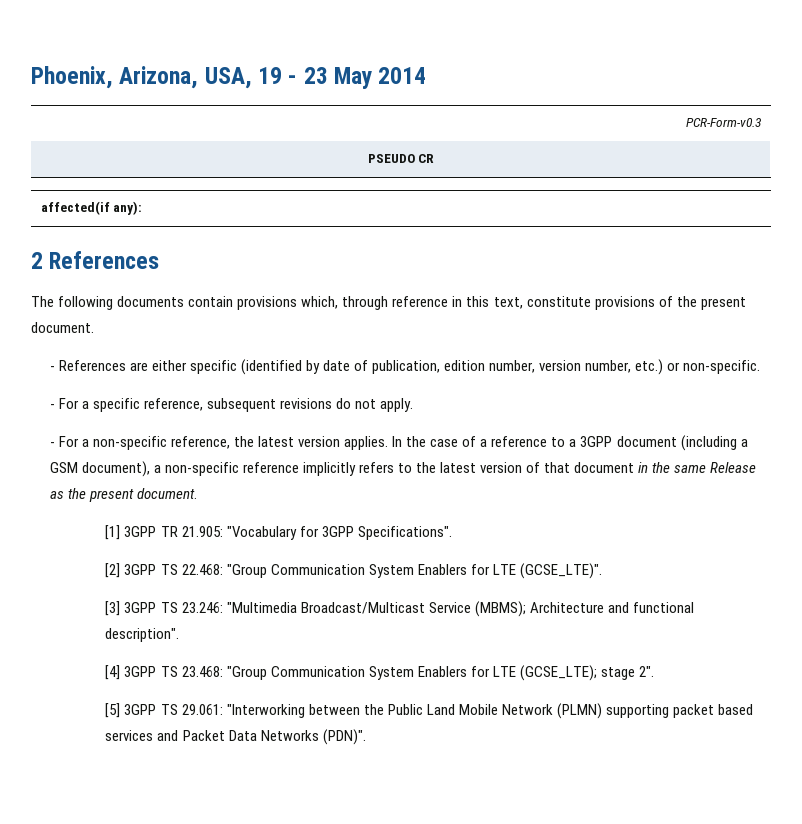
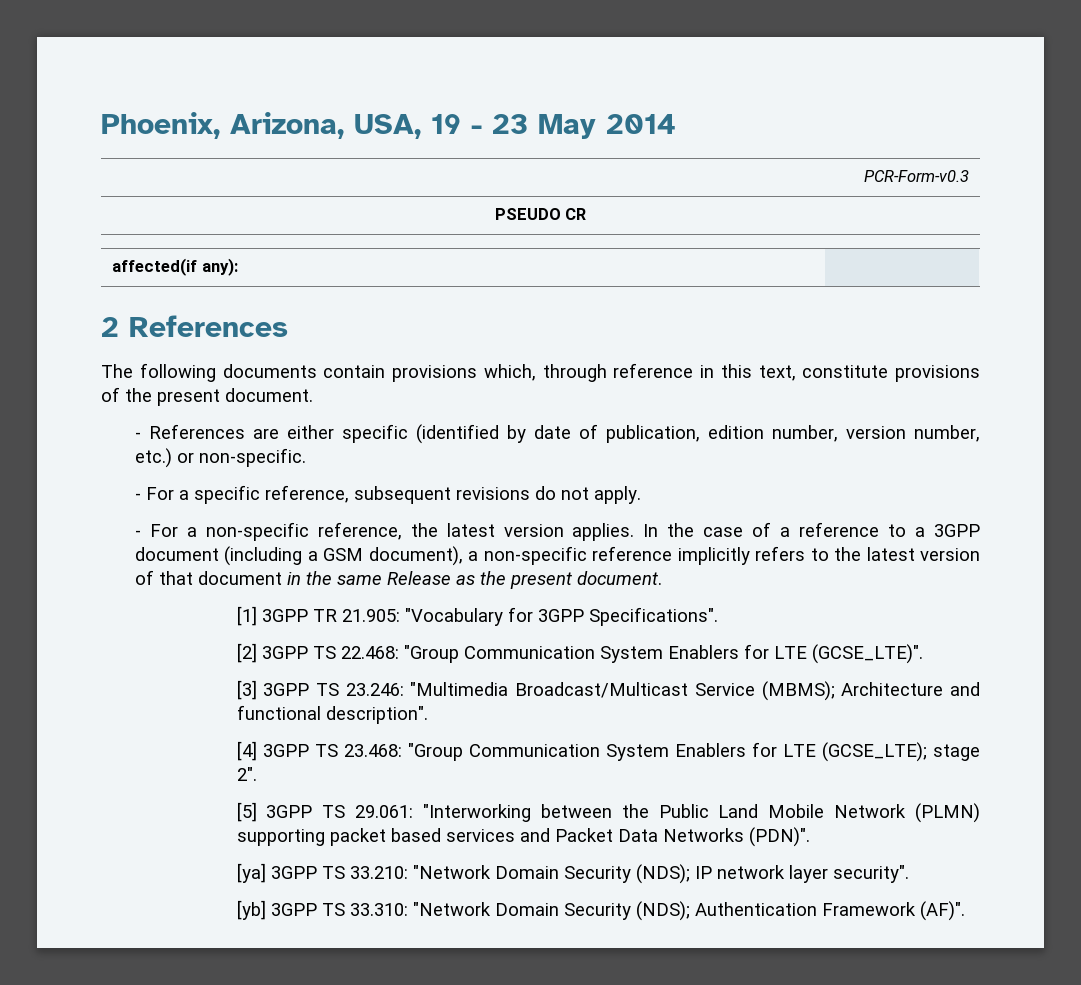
+ [ya] 3GPP TS 33.210: "Network Domain Security (NDS); IP network layer security".
+ [yb] 3GPP TS 33.310: "Network Domain Security (NDS); Authentication Framework (AF)".

